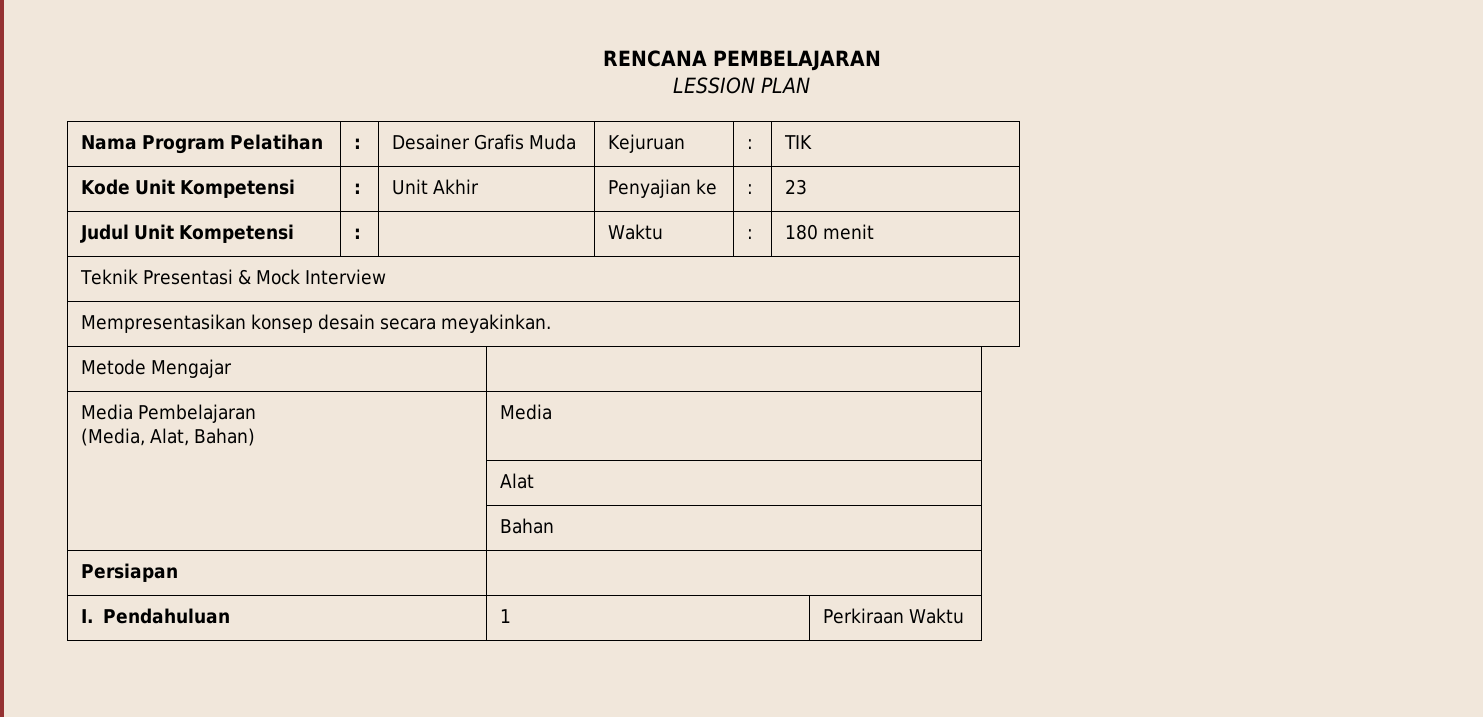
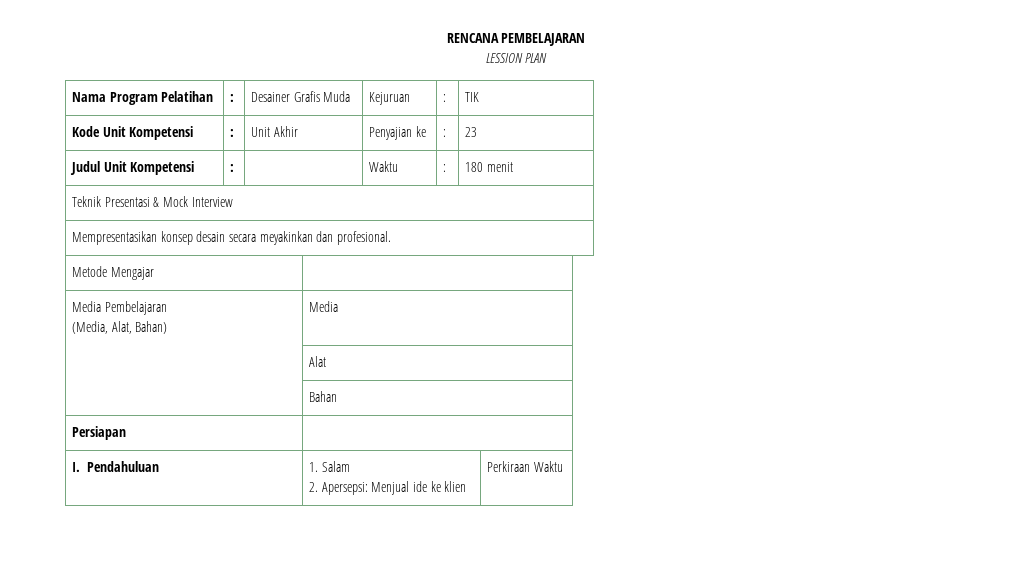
- Mempresentasikan konsep desain secara meyakinkan.
+ Mempresentasikan konsep desain secara meyakinkan dan profesional.
- I. Pendahuluan | 1 | Perkiraan Waktu
+ I. Pendahuluan | 1. Salam
+ 2. Apersepsi: Menjual ide ke klien | Perkiraan Waktu

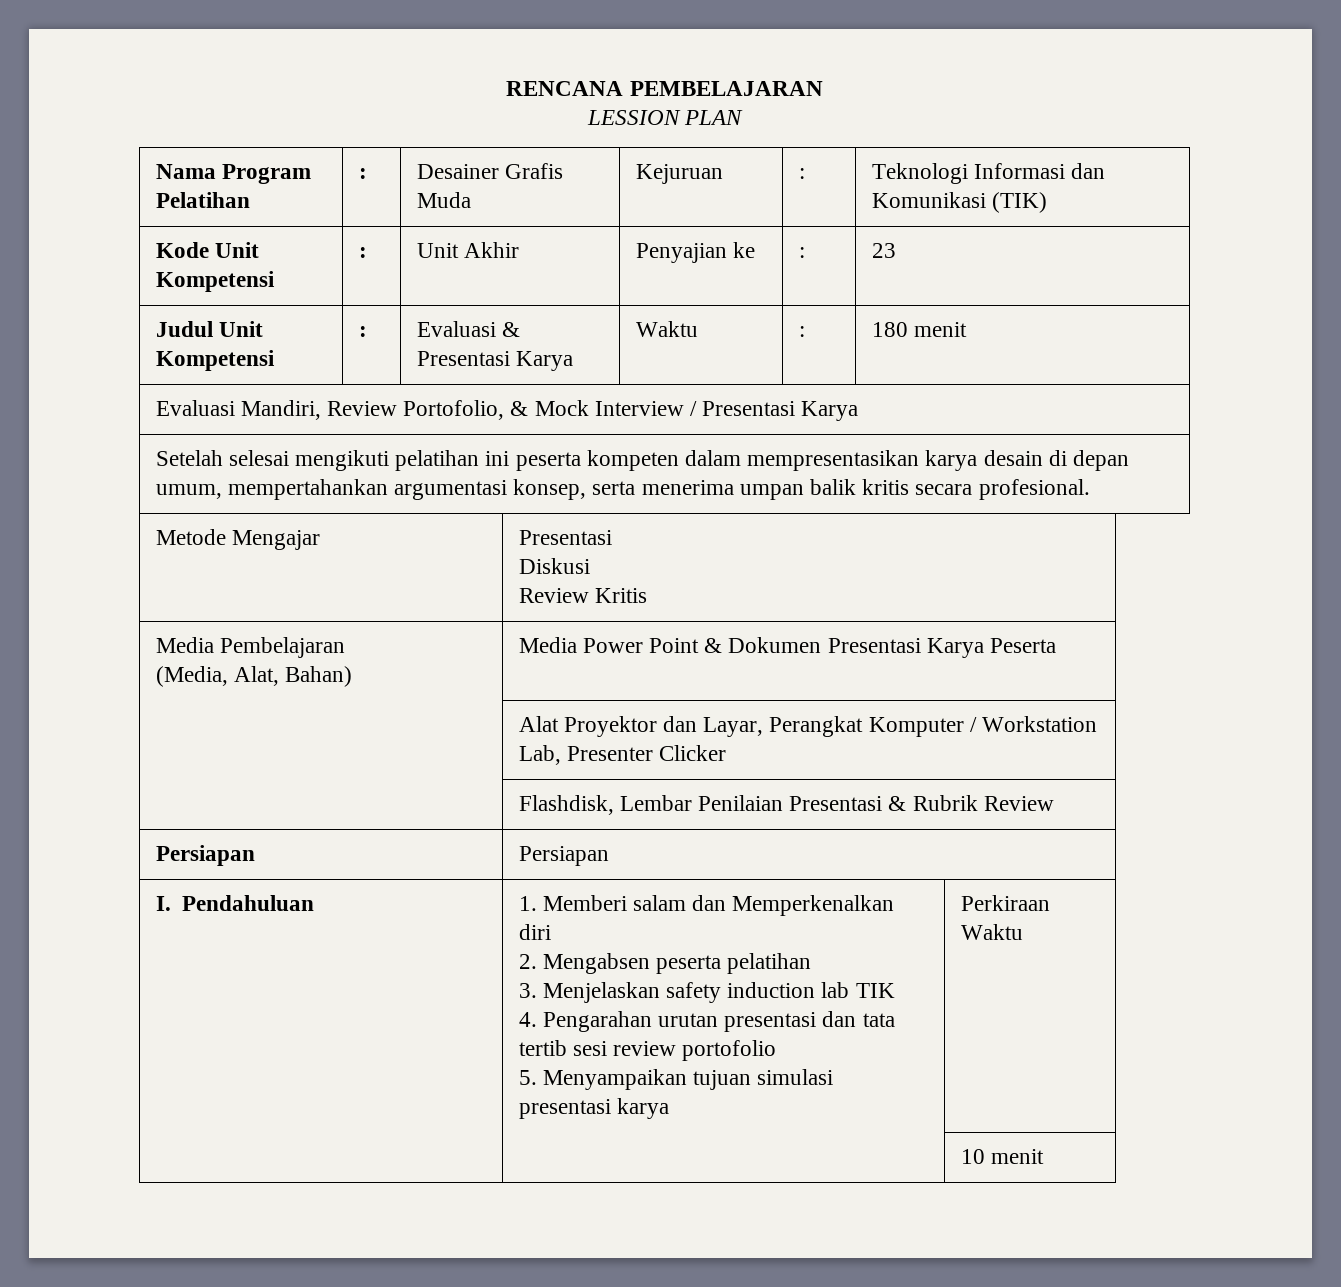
- Nama Program Pelatihan | : | Desainer Grafis Muda | Kejuruan | : | TIK
+ Nama Program Pelatihan | : | Desainer Grafis Muda | Kejuruan | : | Teknologi Informasi dan Komunikasi (TIK)
- Judul Unit Kompetensi | : | | Waktu | : | 180 menit
+ Judul Unit Kompetensi | : | Evaluasi & Presentasi Karya | Waktu | : | 180 menit
- Teknik Presentasi & Mock Interview
- Mempresentasikan konsep desain secara meyakinkan dan profesional.
+ Evaluasi Mandiri, Review Portofolio, & Mock Interview / Presentasi Karya
+ Setelah selesai mengikuti pelatihan ini peserta kompeten dalam mempresentasikan karya desain di depan umum, mempertahankan argumentasi konsep, serta menerima umpan balik kritis secara profesional.
- Metode Mengajar |
+ Metode Mengajar | Presentasi
+ Diskusi
+ Review Kritis
  Media Pembelajaran
- (Media, Alat, Bahan) | Media
- | Alat
- | Bahan
+ (Media, Alat, Bahan) | Media Power Point & Dokumen Presentasi Karya Peserta
+ | Alat Proyektor dan Layar, Perangkat Komputer / Workstation Lab, Presenter Clicker
+ | Flashdisk, Lembar Penilaian Presentasi & Rubrik Review
- Persiapan |
+ Persiapan | Persiapan
- I. Pendahuluan | 1. Salam
- 2. Apersepsi: Menjual ide ke klien | Perkiraan Waktu
+ I. Pendahuluan | 1. Memberi salam dan Memperkenalkan diri
+ 2. Mengabsen peserta pelatihan
+ 3. Menjelaskan safety induction lab TIK
+ 4. Pengarahan urutan presentasi dan tata tertib sesi review portofolio
+ 5. Menyampaikan tujuan simulasi presentasi karya | Perkiraan Waktu
+ | | 10 menit

